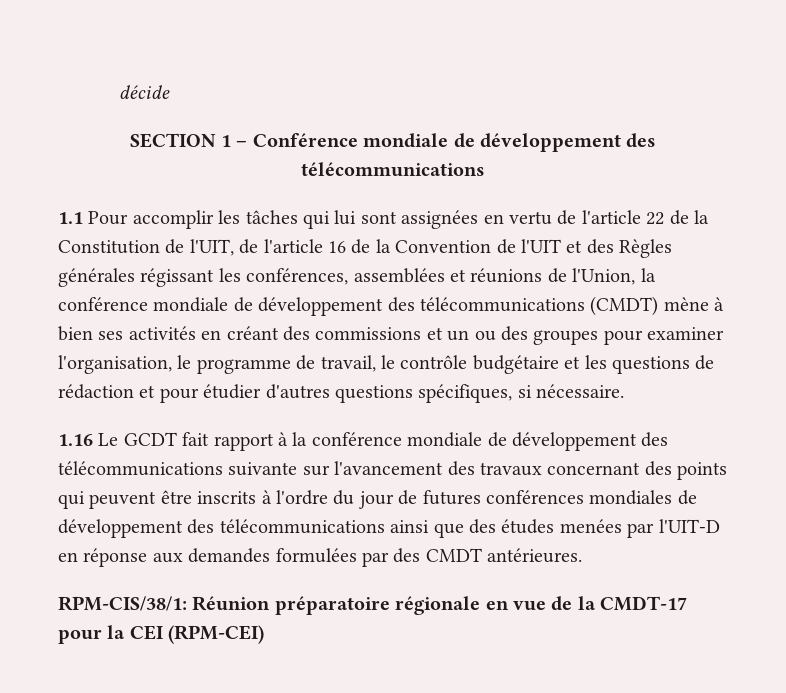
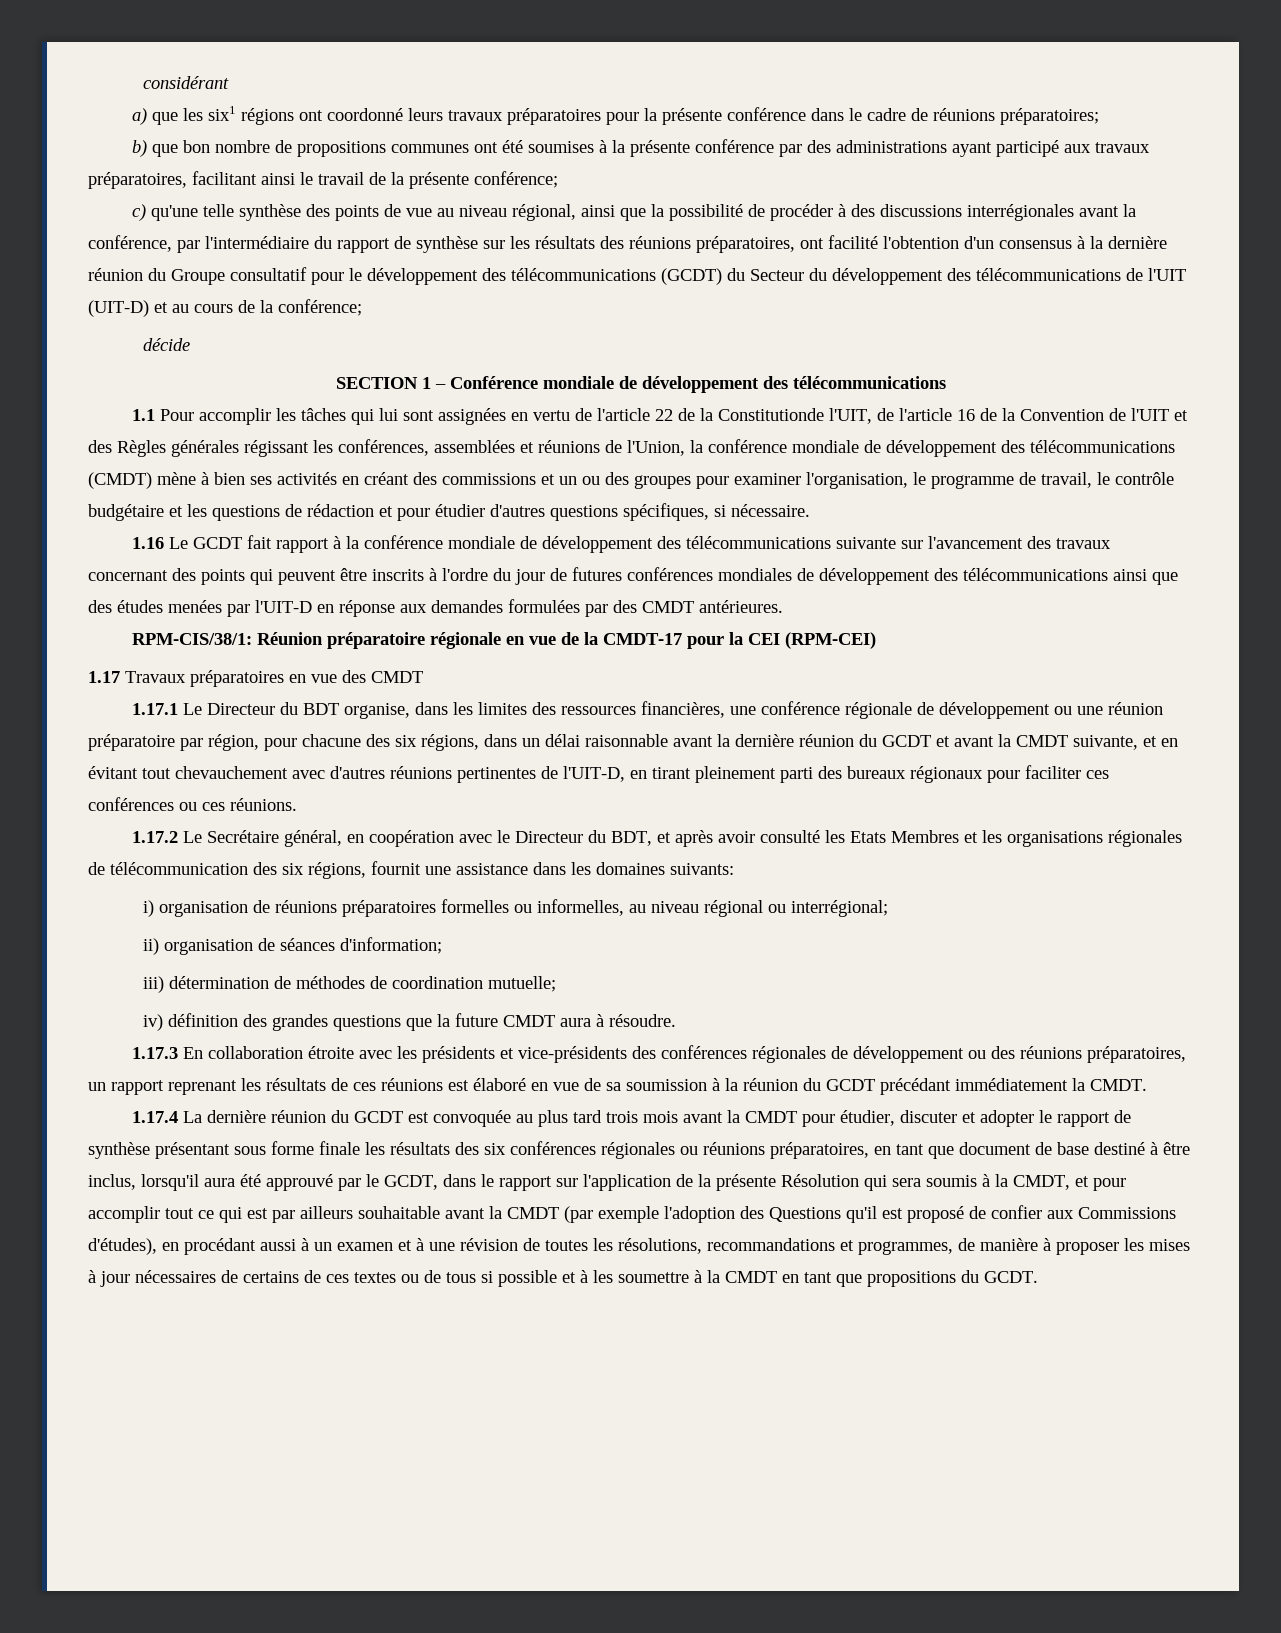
+ considérant
+ a) que les six1 régions ont coordonné leurs travaux préparatoires pour la présente conférence dans le cadre de réunions préparatoires;
+ b) que bon nombre de propositions communes ont été soumises à la présente conférence par des administrations ayant participé aux travaux préparatoires, facilitant ainsi le travail de la présente conférence;
+ c) qu'une telle synthèse des points de vue au niveau régional, ainsi que la possibilité de procéder à des discussions interrégionales avant la conférence, par l'intermédiaire du rapport de synthèse sur les résultats des réunions préparatoires, ont facilité l'obtention d'un consensus à la dernière réunion du Groupe consultatif pour le développement des télécommunications (GCDT) du Secteur du développement des télécommunications de l'UIT (UIT-D) et au cours de la conférence;
- 1.1 Pour accomplir les tâches qui lui sont assignées en vertu de l'article 22 de la Constitution de l'UIT, de l'article 16 de la Convention de l'UIT et des Règles générales régissant les conférences, assemblées et réunions de l'Union, la conférence mondiale de développement des télécommunications (CMDT) mène à bien ses activités en créant des commissions et un ou des groupes pour examiner l'organisation, le programme de travail, le contrôle budgétaire et les questions de rédaction et pour étudier d'autres questions spécifiques, si nécessaire.
+ 1.1 Pour accomplir les tâches qui lui sont assignées en vertu de l'article 22 de la Constitutionde l'UIT, de l'article 16 de la Convention de l'UIT et des Règles générales régissant les conférences, assemblées et réunions de l'Union, la conférence mondiale de développement des télécommunications (CMDT) mène à bien ses activités en créant des commissions et un ou des groupes pour examiner l'organisation, le programme de travail, le contrôle budgétaire et les questions de rédaction et pour étudier d'autres questions spécifiques, si nécessaire.
+ 1.17 Travaux préparatoires en vue des CMDT
+ 1.17.1 Le Directeur du BDT organise, dans les limites des ressources financières, une conférence régionale de développement ou une réunion préparatoire par région, pour chacune des six régions, dans un délai raisonnable avant la dernière réunion du GCDT et avant la CMDT suivante, et en évitant tout chevauchement avec d'autres réunions pertinentes de l'UIT-D, en tirant pleinement parti des bureaux régionaux pour faciliter ces conférences ou ces réunions.
+ 1.17.2 Le Secrétaire général, en coopération avec le Directeur du BDT, et après avoir consulté les Etats Membres et les organisations régionales de télécommunication des six régions, fournit une assistance dans les domaines suivants:
+ i) organisation de réunions préparatoires formelles ou informelles, au niveau régional ou interrégional;
+ ii) organisation de séances d'information;
+ iii) détermination de méthodes de coordination mutuelle;
+ iv) définition des grandes questions que la future CMDT aura à résoudre.
+ 1.17.3 En collaboration étroite avec les présidents et vice-présidents des conférences régionales de développement ou des réunions préparatoires, un rapport reprenant les résultats de ces réunions est élaboré en vue de sa soumission à la réunion du GCDT précédant immédiatement la CMDT.
+ 1.17.4 La dernière réunion du GCDT est convoquée au plus tard trois mois avant la CMDT pour étudier, discuter et adopter le rapport de synthèse présentant sous forme finale les résultats des six conférences régionales ou réunions préparatoires, en tant que document de base destiné à être inclus, lorsqu'il aura été approuvé par le GCDT, dans le rapport sur l'application de la présente Résolution qui sera soumis à la CMDT, et pour accomplir tout ce qui est par ailleurs souhaitable avant la CMDT (par exemple l'adoption des Questions qu'il est proposé de confier aux Commissions d'études), en procédant aussi à un examen et à une révision de toutes les résolutions, recommandations et programmes, de manière à proposer les mises à jour nécessaires de certains de ces textes ou de tous si possible et à les soumettre à la CMDT en tant que propositions du GCDT.

